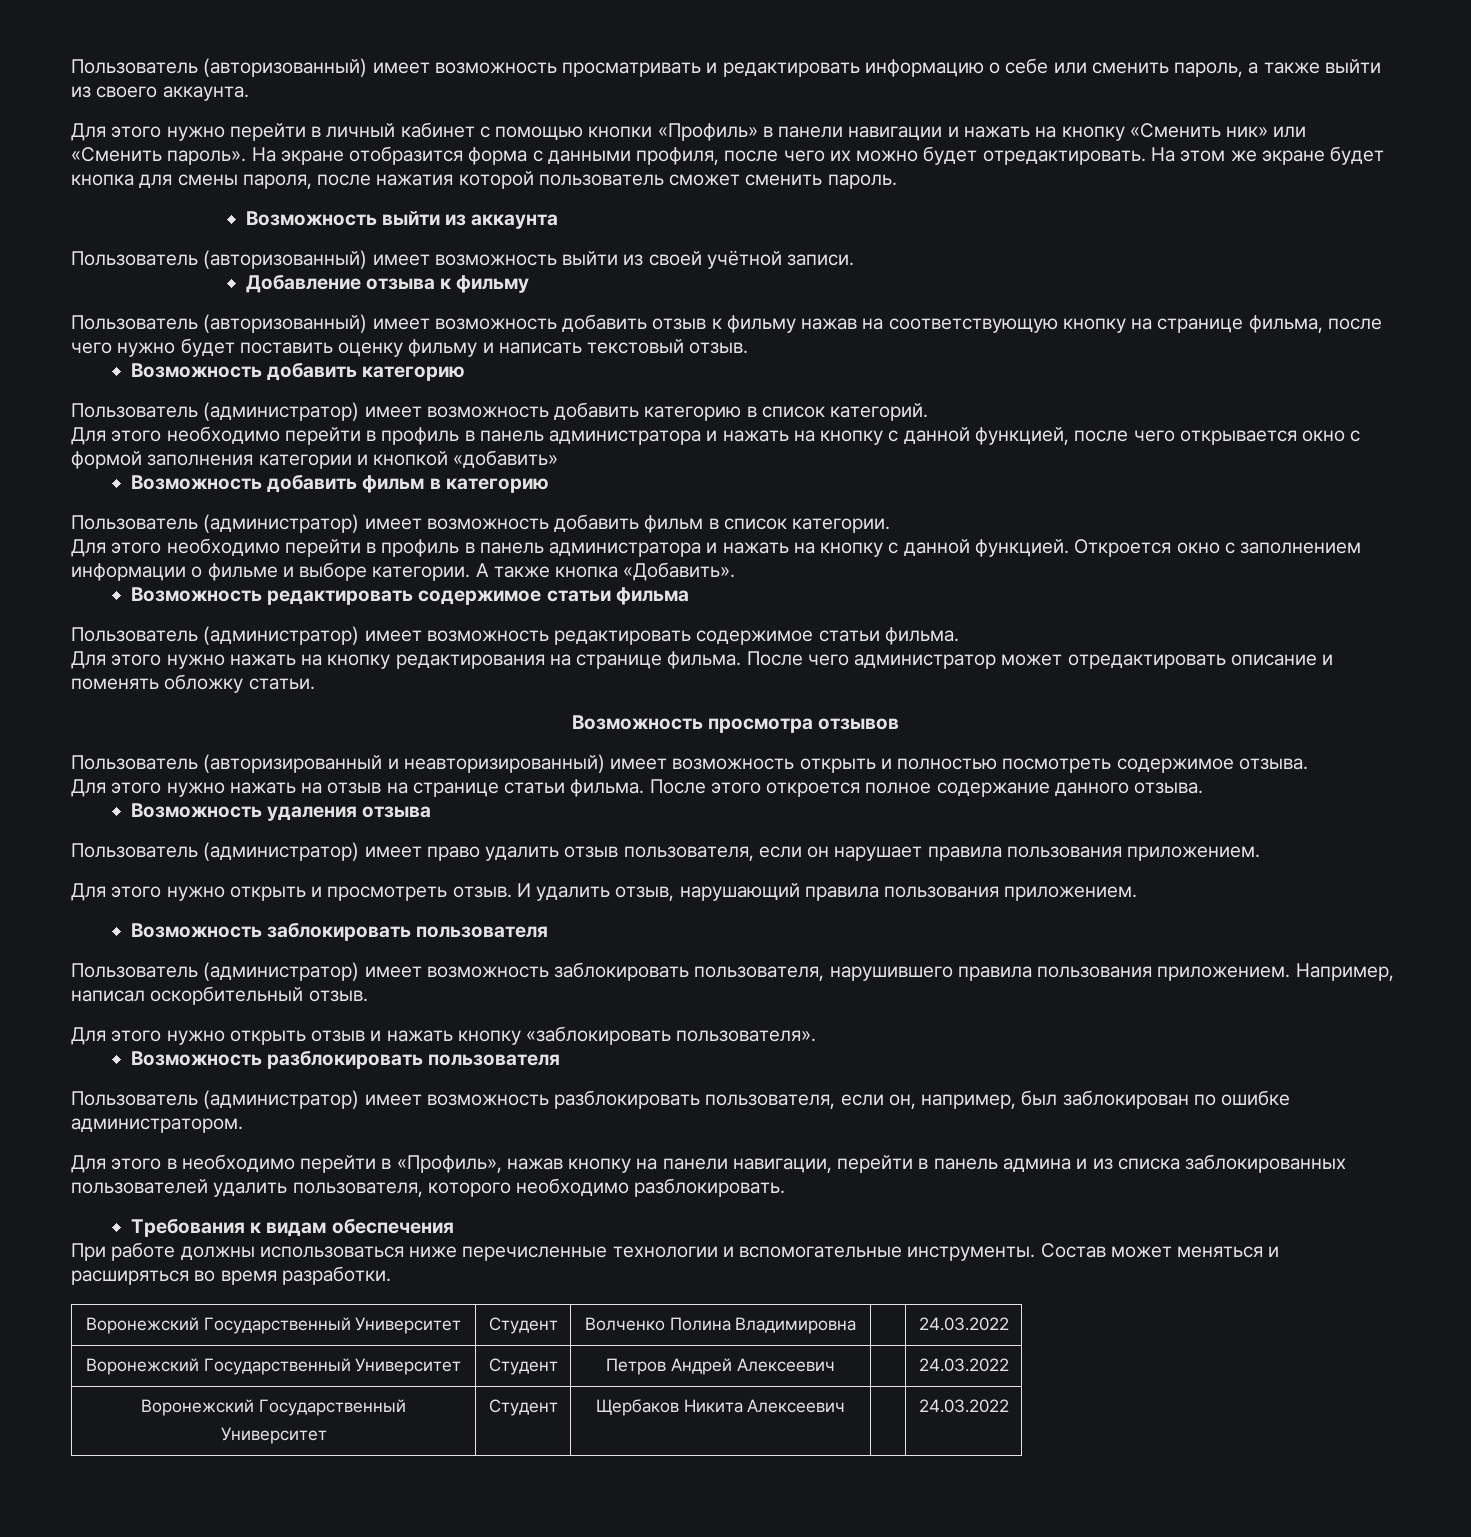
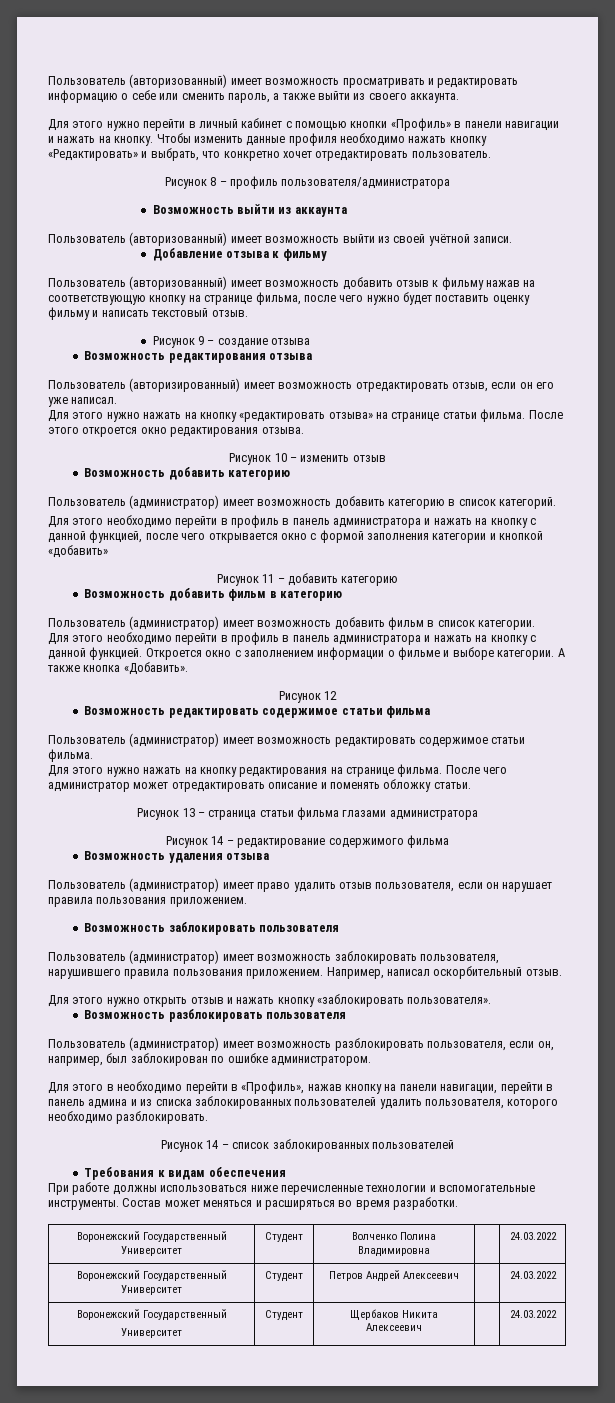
- Для этого нужно перейти в личный кабинет с помощью кнопки «Профиль» в панели навигации и нажать на кнопку «Сменить ник» или «Сменить пароль». На экране отобразится форма с данными профиля, после чего их можно будет отредактировать. На этом же экране будет кнопка для смены пароля, после нажатия которой пользователь сможет сменить пароль.
+ Для этого нужно перейти в личный кабинет с помощью кнопки «Профиль» в панели навигации и нажать на кнопку. Чтобы изменить данные профиля необходимо нажать кнопку «Редактировать» и выбрать, что конкретно хочет отредактировать пользователь.
+ Рисунок 8 – профиль пользователя/администратора
+ Рисунок 9 – создание отзыва
+ Возможность редактирования отзыва
+ Пользователь (авторизированный) имеет возможность отредактировать отзыв, если он его уже написал.
+ Для этого нужно нажать на кнопку «редактировать отзыва» на странице статьи фильма. После этого откроется окно редактирования отзыва.
+ Рисунок 10 – изменить отзыв
+ Рисунок 11 – добавить категорию
+ Рисунок 12
- Возможность просмотра отзывов
- Пользователь (авторизированный и неавторизированный) имеет возможность открыть и полностью посмотреть содержимое отзыва.
- Для этого нужно нажать на отзыв на странице статьи фильма. После этого откроется полное содержание данного отзыва.
+ Рисунок 13 – страница статьи фильма глазами администратора
+ Рисунок 14 – редактирование содержимого фильма
- Для этого нужно открыть и просмотреть отзыв. И удалить отзыв, нарушающий правила пользования приложением.
+ Рисунок 14 – список заблокированных пользователей

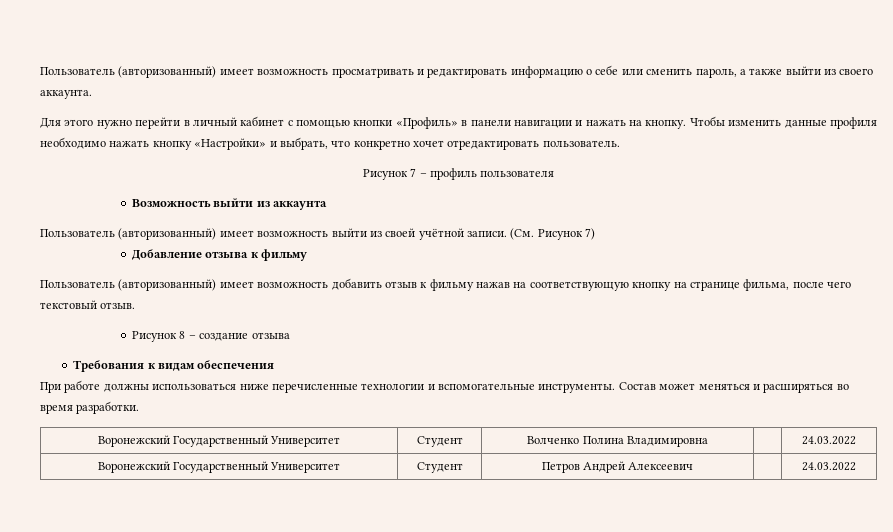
- Чтобы изменить данные профиля необходимо нажать кнопку «Редактировать» и выбрать, что конкретно хочет отредактировать пользователь.
+ Чтобы изменить данные профиля необходимо нажать кнопку «Настройки» и выбрать, что конкретно хочет отредактировать пользователь.
- Рисунок 8 – профиль пользователя/администратора
+ Рисунок 7 – профиль пользователя
+ (См. Рисунок 7)
- Пользователь (авторизованный) имеет возможность добавить отзыв к фильму нажав на соответствующую кнопку на странице фильма, после чего нужно будет поставить оценку фильму и написать текстовый отзыв.
+ Пользователь (авторизованный) имеет возможность добавить отзыв к фильму нажав на соответствующую кнопку на странице фильма, после чего текстовый отзыв.
- Рисунок 9 – создание отзыва
+ Рисунок 8 – создание отзыва
- Возможность редактирования отзыва
- Пользователь (авторизированный) имеет возможность отредактировать отзыв, если он его уже написал.
- Для этого нужно нажать на кнопку «редактировать отзыва» на странице статьи фильма. После этого откроется окно редактирования отзыва.
- Рисунок 10 – изменить отзыв
- Возможность добавить категорию
- Пользователь (администратор) имеет возможность добавить категорию в список категорий.
- Для этого необходимо перейти в профиль в панель администратора и нажать на кнопку с данной функцией, после чего открывается окно с формой заполнения категории и кнопкой «добавить»
- Рисунок 11 – добавить категорию
- Возможность добавить фильм в категорию
- Пользователь (администратор) имеет возможность добавить фильм в список категории.
- Для этого необходимо перейти в профиль в панель администратора и нажать на кнопку с данной функцией. Откроется окно с заполнением информации о фильме и выборе категории. А также кнопка «Добавить».
- Рисунок 12
- Возможность редактировать содержимое статьи фильма
- Пользователь (администратор) имеет возможность редактировать содержимое статьи фильма.
- Для этого нужно нажать на кнопку редактирования на странице фильма. После чего администратор может отредактировать описание и поменять обложку статьи.
- Рисунок 13 – страница статьи фильма глазами администратора
- Рисунок 14 – редактирование содержимого фильма
- Возможность удаления отзыва
- Пользователь (администратор) имеет право удалить отзыв пользователя, если он нарушает правила пользования приложением.
- Возможность заблокировать пользователя
- Пользователь (администратор) имеет возможность заблокировать пользователя, нарушившего правила пользования приложением. Например, написал оскорбительный отзыв.
- Для этого нужно открыть отзыв и нажать кнопку «заблокировать пользователя».
- Возможность разблокировать пользователя
- Пользователь (администратор) имеет возможность разблокировать пользователя, если он, например, был заблокирован по ошибке администратором.
- Для этого в необходимо перейти в «Профиль», нажав кнопку на панели навигации, перейти в панель админа и из списка заблокированных пользователей удалить пользователя, которого необходимо разблокировать.
- Рисунок 14 – список заблокированных пользователей
  Воронежский Государственный Университет | Студент | Петров Андрей Алексеевич | | 24.03.2022
- Воронежский Государственный
- Университет | Студент | Щербаков Никита Алексеевич | | 24.03.2022

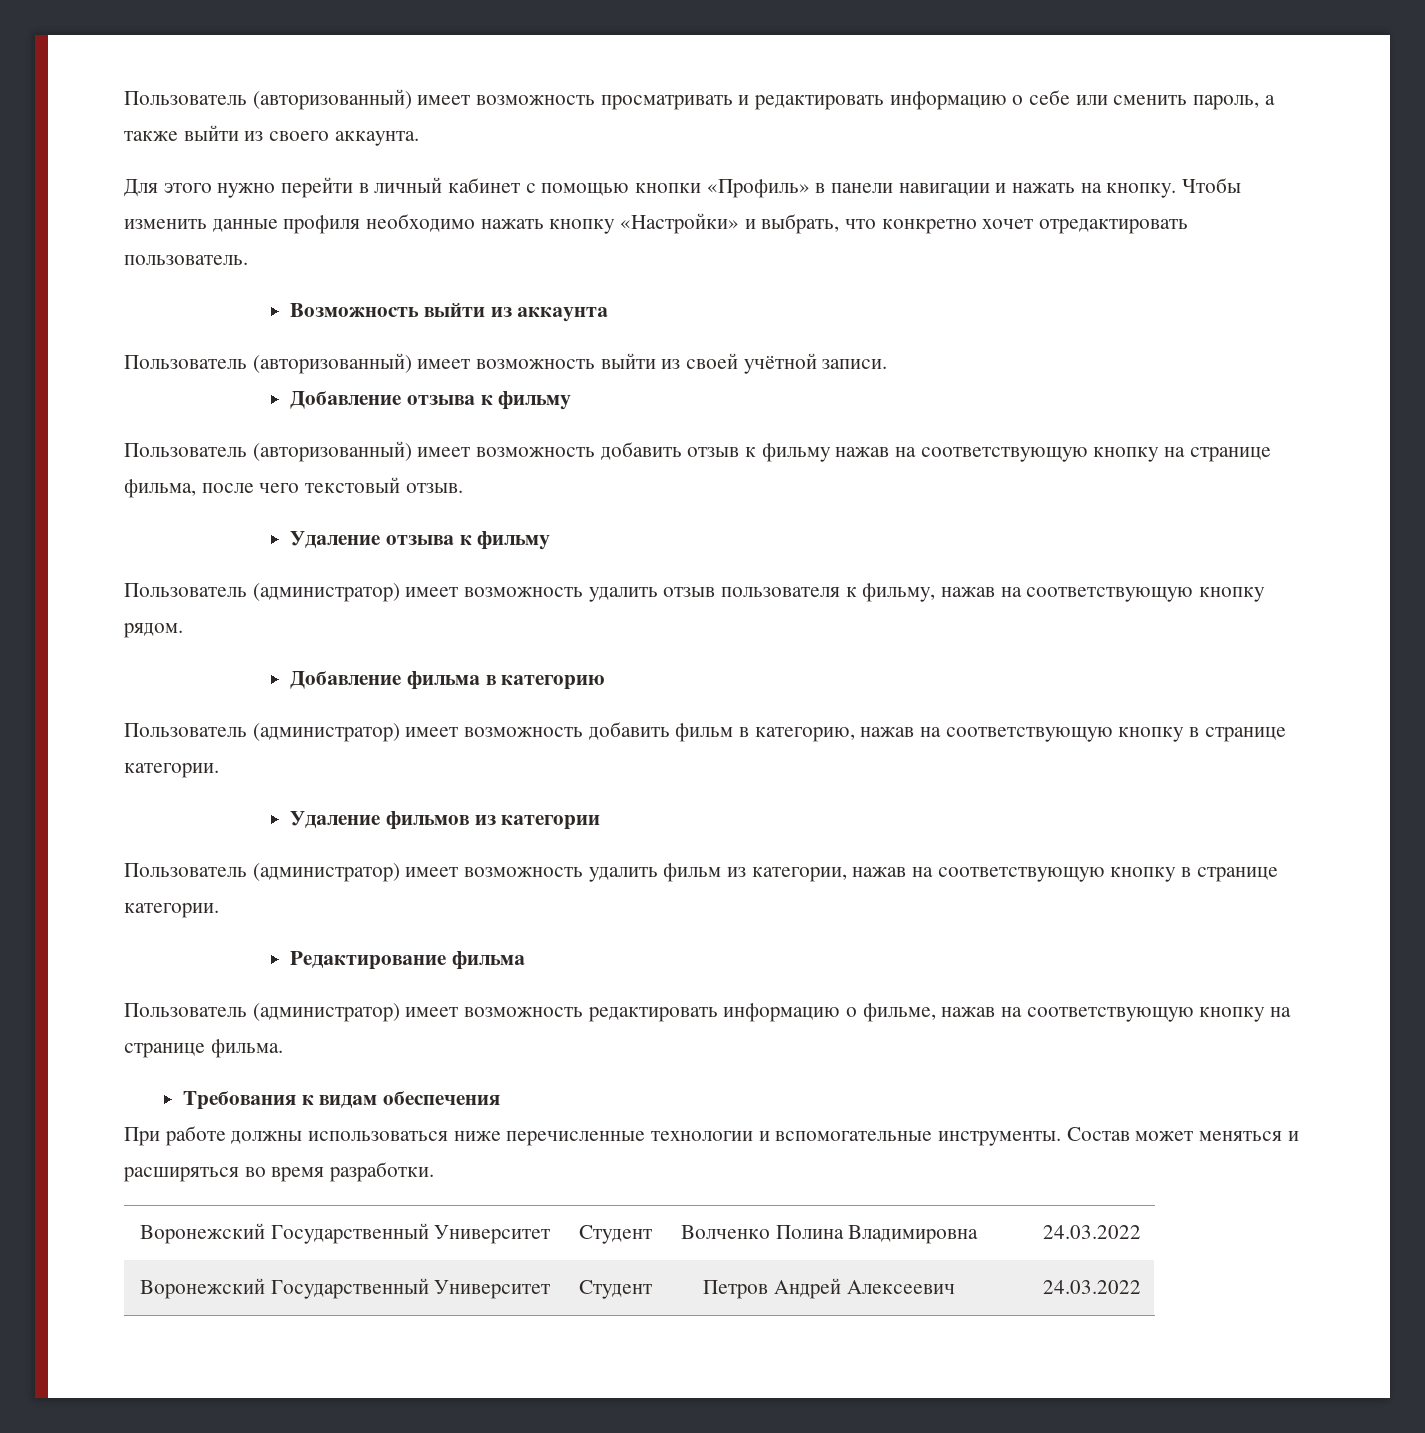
- Рисунок 7 – профиль пользователя
- (См. Рисунок 7)
- Рисунок 8 – создание отзыва
+ Удаление отзыва к фильму
+ Пользователь (администратор) имеет возможность удалить отзыв пользователя к фильму, нажав на соответствующую кнопку рядом.
+ Добавление фильма в категорию
+ Пользователь (администратор) имеет возможность добавить фильм в категорию, нажав на соответствующую кнопку в странице категории.
+ Удаление фильмов из категории
+ Пользователь (администратор) имеет возможность удалить фильм из категории, нажав на соответствующую кнопку в странице категории.
+ Редактирование фильма
+ Пользователь (администратор) имеет возможность редактировать информацию о фильме, нажав на соответствующую кнопку на странице фильма.

